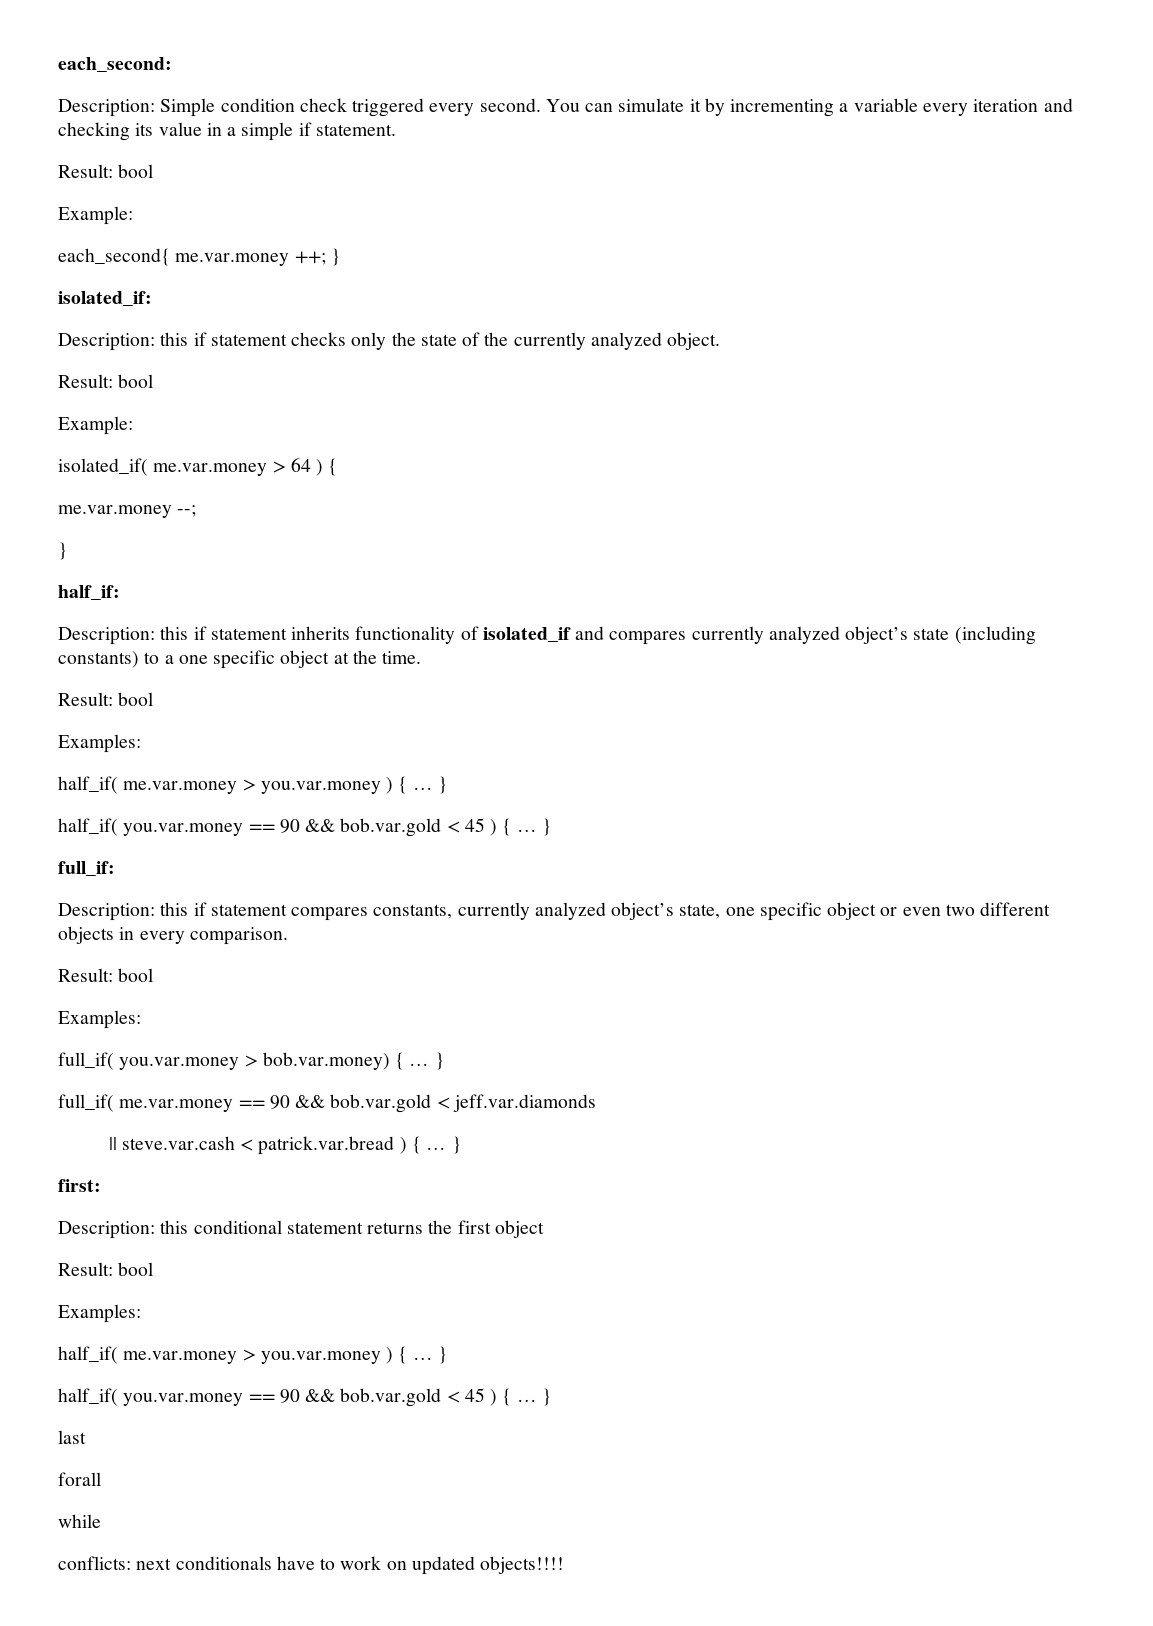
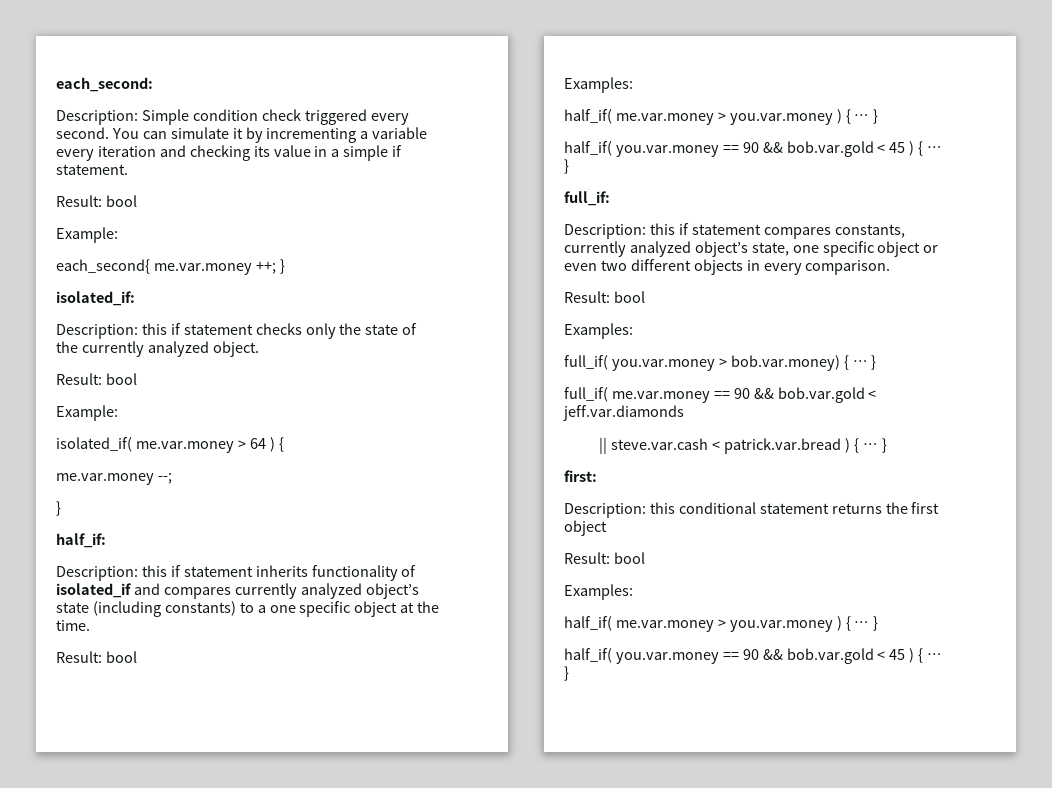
- last
- forall
- while
- conflicts: next conditionals have to work on updated objects!!!!

